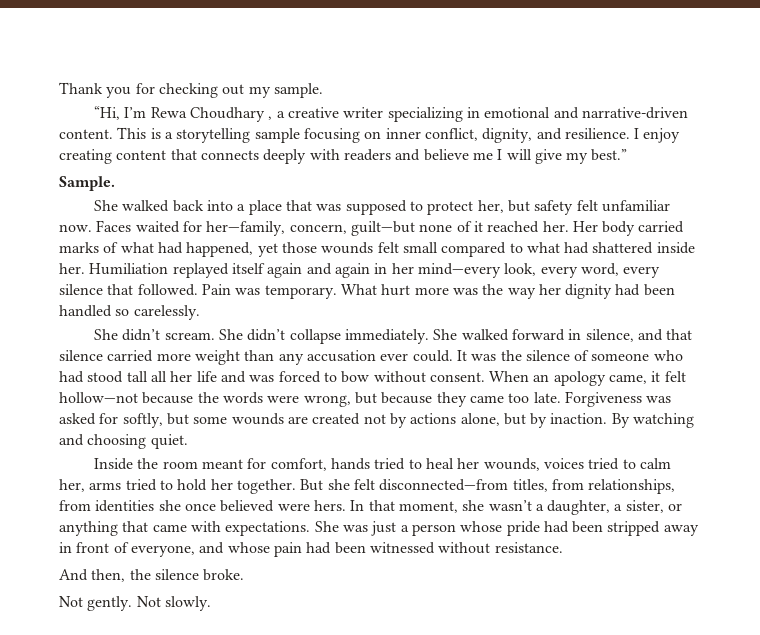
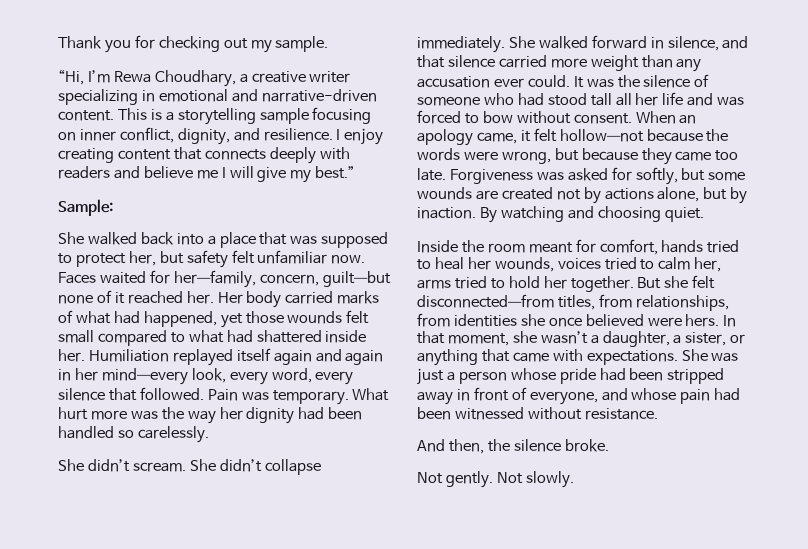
- “Hi, I’m Rewa Choudhary , a creative writer specializing in emotional and narrative-driven content.
+ “Hi, I’m Rewa Choudhary, a creative writer specializing in emotional and narrative-driven content.
- Sample.
+ Sample:

